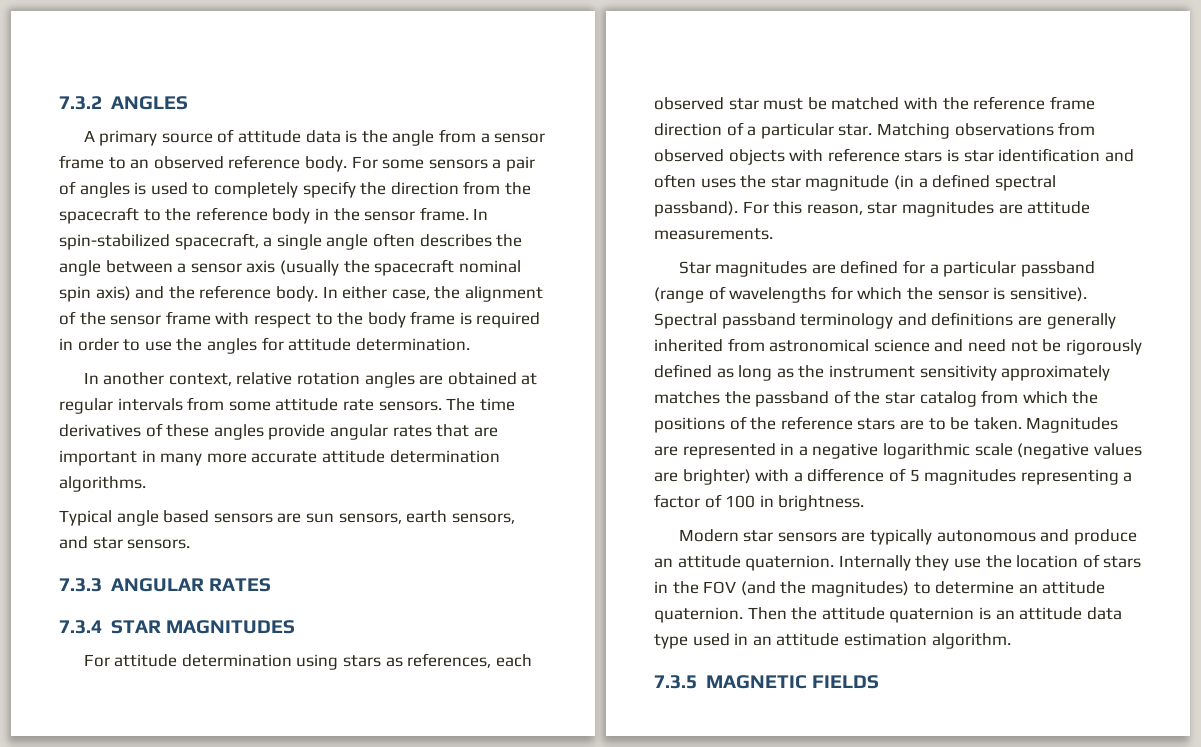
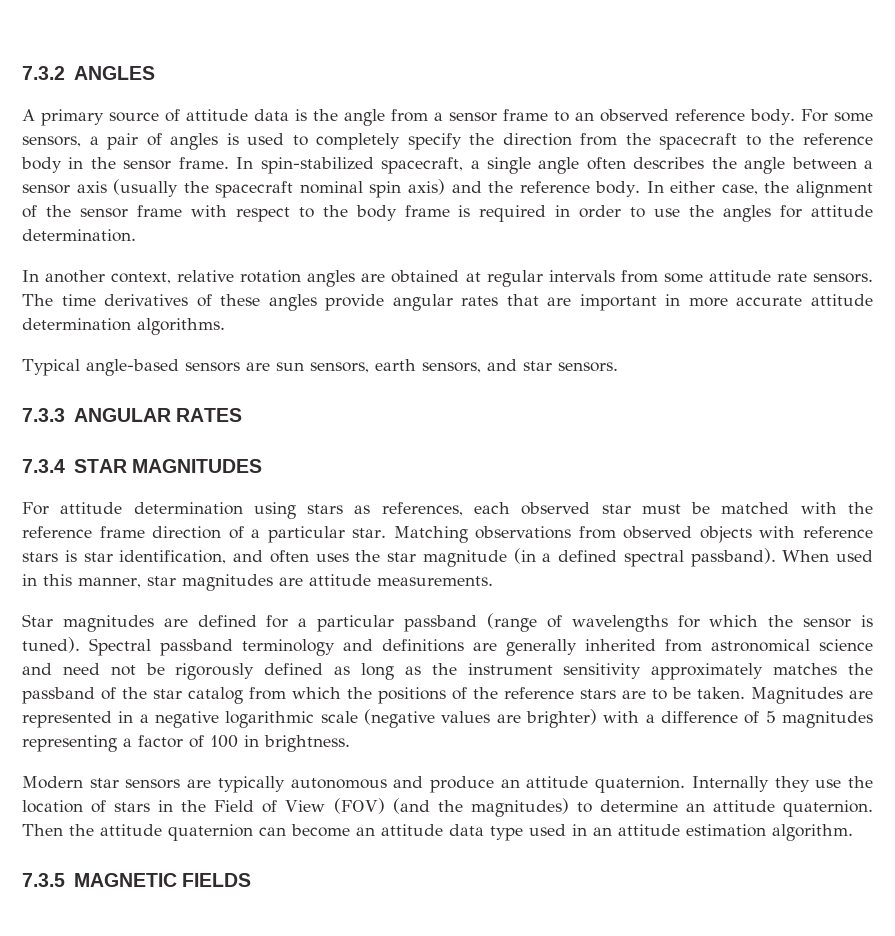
- For some sensors a pair of angles is used to completely specify the direction from the spacecraft to the reference body in the sensor frame.
+ For some sensors, a pair of angles is used to completely specify the direction from the spacecraft to the reference body in the sensor frame.
- The time derivatives of these angles provide angular rates that are important in many more accurate attitude determination algorithms.
+ The time derivatives of these angles provide angular rates that are important in more accurate attitude determination algorithms.
- Typical angle based sensors are sun sensors, earth sensors, and star sensors.
+ Typical angle-based sensors are sun sensors, earth sensors, and star sensors.
- Matching observations from observed objects with reference stars is star identification and often uses the star magnitude (in a defined spectral passband).
+ Matching observations from observed objects with reference stars is star identification, and often uses the star magnitude (in a defined spectral passband).
- For this reason, star magnitudes are attitude measurements.
+ When used in this manner, star magnitudes are attitude measurements.
- Star magnitudes are defined for a particular passband (range of wavelengths for which the sensor is sensitive).
+ Star magnitudes are defined for a particular passband (range of wavelengths for which the sensor is tuned).
- Internally they use the location of stars in the FOV (and the magnitudes) to determine an attitude quaternion.
+ Internally they use the location of stars in the Field of View (FOV) (and the magnitudes) to determine an attitude quaternion.
- Then the attitude quaternion is an attitude data type used in an attitude estimation algorithm.
+ Then the attitude quaternion can become an attitude data type used in an attitude estimation algorithm.

